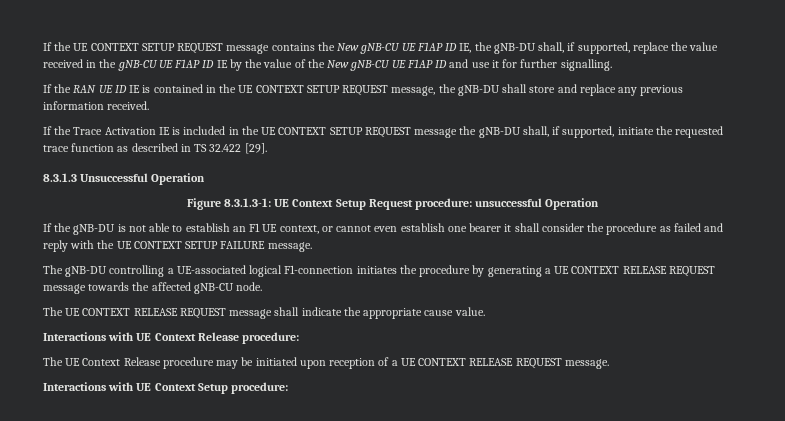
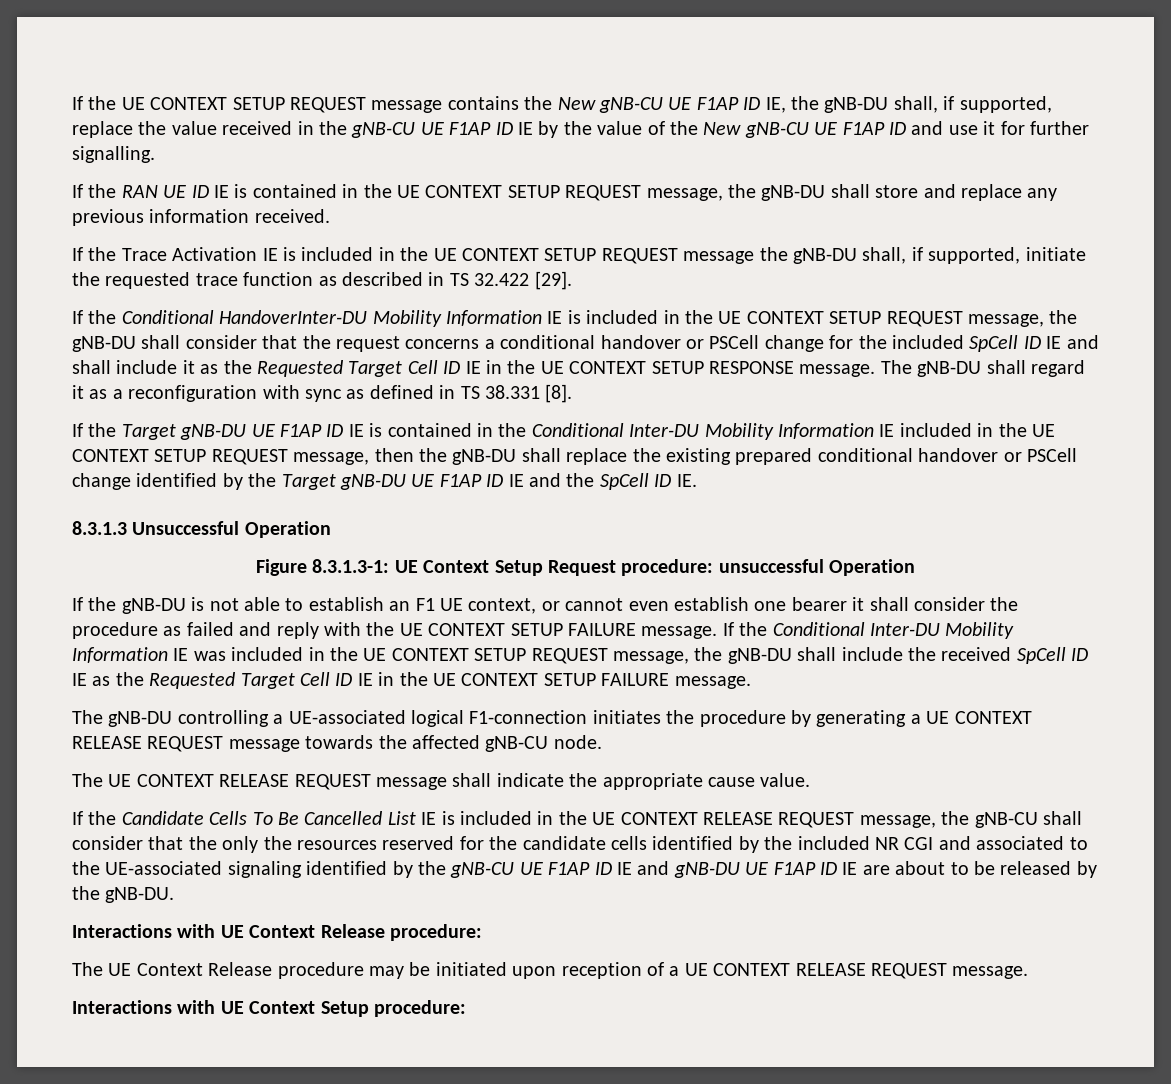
+ If the Conditional HandoverInter-DU Mobility Information IE is included in the UE CONTEXT SETUP REQUEST message, the gNB-DU shall consider that the request concerns a conditional handover or PSCell change for the included SpCell ID IE and shall include it as the Requested Target Cell ID IE in the UE CONTEXT SETUP RESPONSE message. The gNB-DU shall regard it as a reconfiguration with sync as defined in TS 38.331 [8].
+ If the Target gNB-DU UE F1AP ID IE is contained in the Conditional Inter-DU Mobility Information IE included in the UE CONTEXT SETUP REQUEST message, then the gNB-DU shall replace the existing prepared conditional handover or PSCell change identified by the Target gNB-DU UE F1AP ID IE and the SpCell ID IE.
+ If the Conditional Inter-DU Mobility Information IE was included in the UE CONTEXT SETUP REQUEST message, the gNB-DU shall include the received SpCell ID IE as the Requested Target Cell ID IE in the UE CONTEXT SETUP FAILURE message.
+ If the Candidate Cells To Be Cancelled List IE is included in the UE CONTEXT RELEASE REQUEST message, the gNB-CU shall consider that the only the resources reserved for the candidate cells identified by the included NR CGI and associated to the UE-associated signaling identified by the gNB-CU UE F1AP ID IE and gNB-DU UE F1AP ID IE are about to be released by the gNB-DU.

